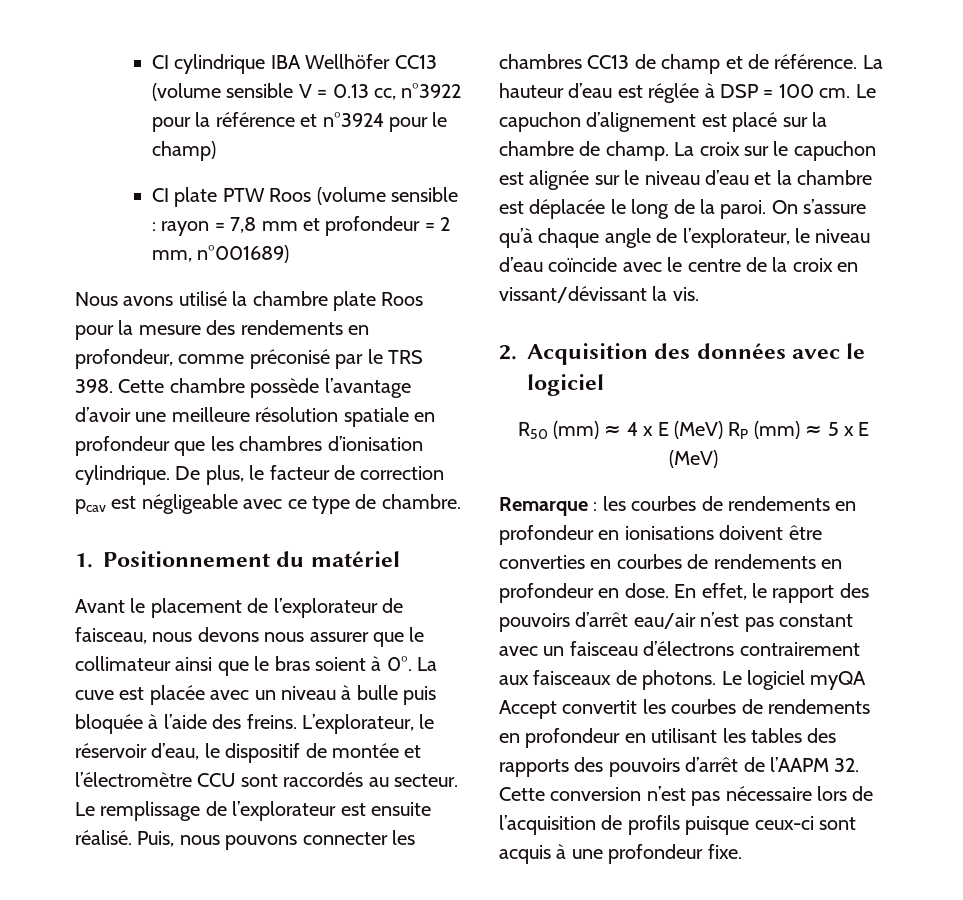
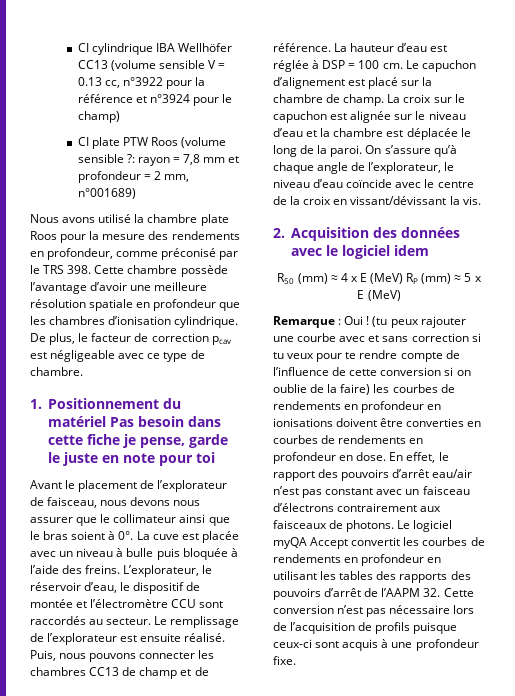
- CI plate PTW Roos (volume sensible : rayon = 7,8 mm et profondeur = 2 mm, n°001689)
+ CI plate PTW Roos (volume sensible ?: rayon = 7,8 mm et profondeur = 2 mm, n°001689)
- 1. Positionnement du matériel
+ 1. Positionnement du matériel Pas besoin dans cette fiche je pense, garde le juste en note pour toi
- 2. Acquisition des données avec le logiciel
+ 2. Acquisition des données avec le logiciel idem
- Remarque : les courbes de rendements en profondeur en ionisations doivent être converties en courbes de rendements en profondeur en dose.
+ Remarque : Oui ! (tu peux rajouter une courbe avec et sans correction si tu veux pour te rendre compte de l’influence de cette conversion si on oublie de la faire) les courbes de rendements en profondeur en ionisations doivent être converties en courbes de rendements en profondeur en dose.

